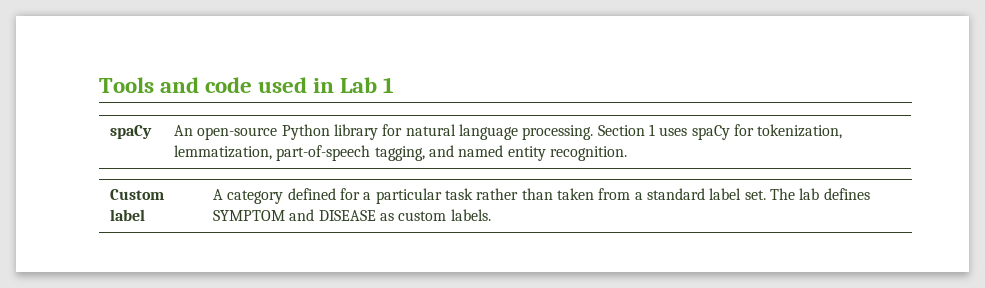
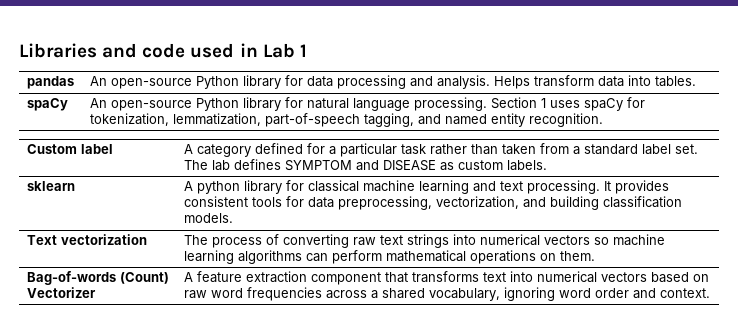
- Tools and code used in Lab 1
+ Libraries and code used in Lab 1
+ pandas | An open-source Python library for data processing and analysis. Helps transform data into tables.
+ sklearn | A python library for classical machine learning and text processing. It provides consistent tools for data preprocessing, vectorization, and building classification models.
+ Text vectorization | The process of converting raw text strings into numerical vectors so machine learning algorithms can perform mathematical operations on them.
+ Bag-of-words (Count) Vectorizer | A feature extraction component that transforms text into numerical vectors based on raw word frequencies across a shared vocabulary, ignoring word order and context.

